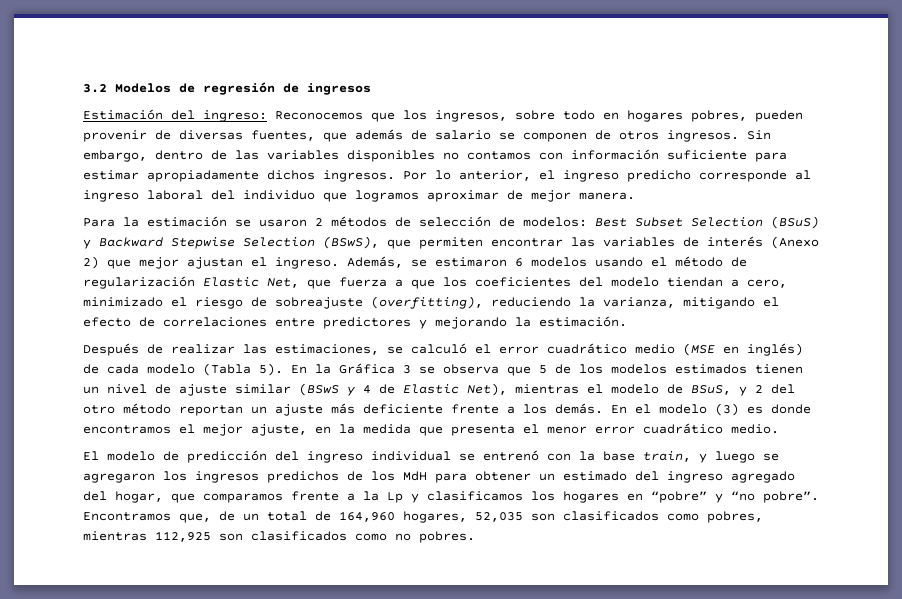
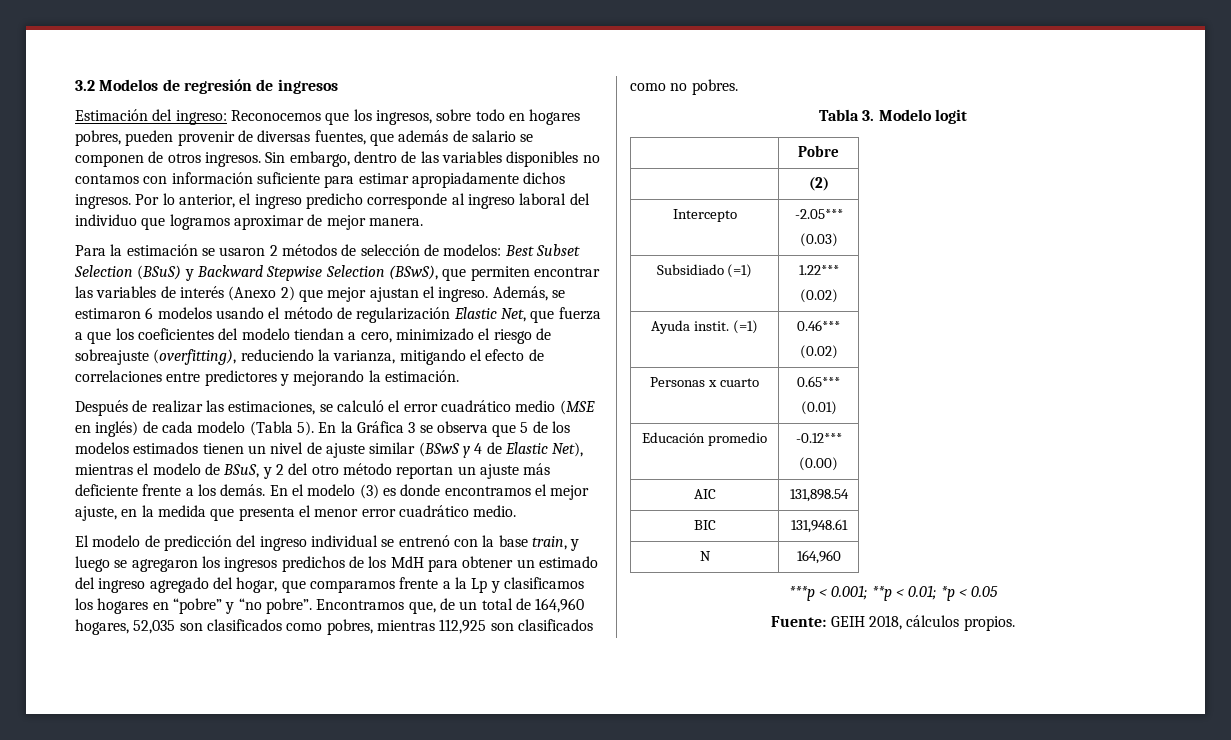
+ Tabla 3. Modelo logit
+ | Pobre
+ | (2)
+ Intercepto | -2.05***
+ (0.03)
+ Subsidiado (=1) | 1.22***
+ (0.02)
+ Ayuda instit. (=1) | 0.46***
+ (0.02)
+ Personas x cuarto | 0.65***
+ (0.01)
+ Educación promedio | -0.12***
+ (0.00)
+ AIC | 131,898.54
+ BIC | 131,948.61
+ N | 164,960
+ ***p < 0.001; **p < 0.01; *p < 0.05
+ Fuente: GEIH 2018, cálculos propios.

